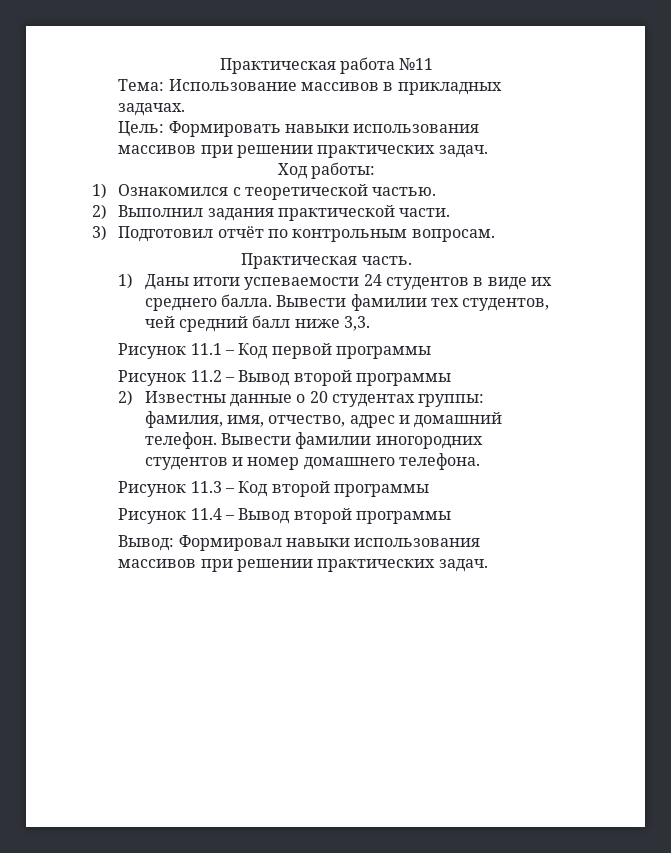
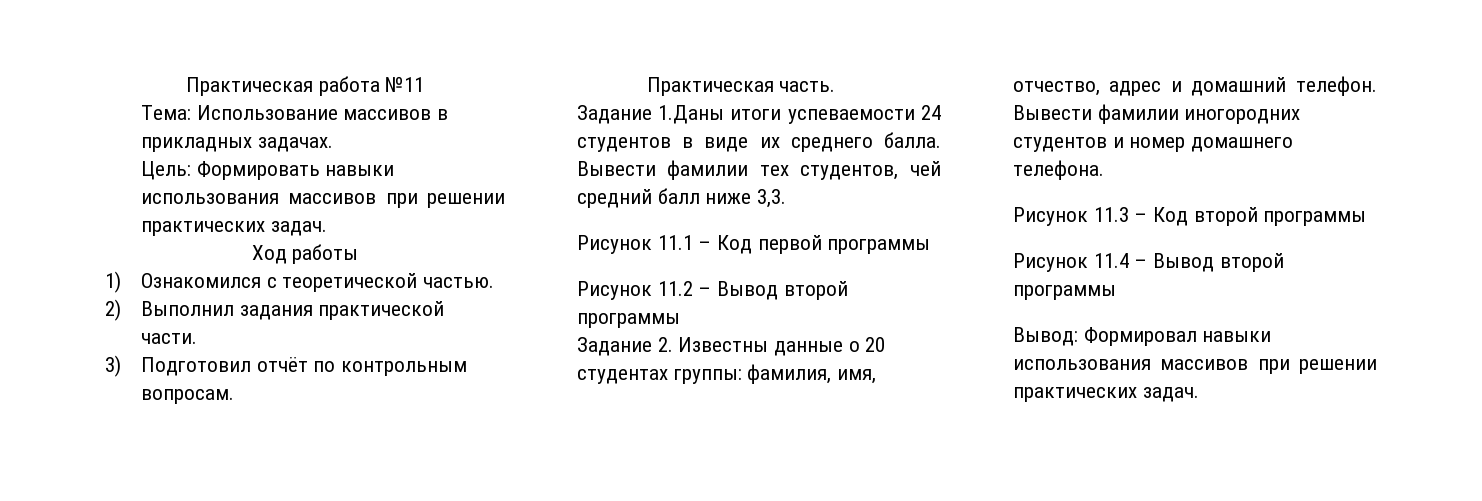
- Ход работы:
+ Ход работы
- 1) Даны итоги успеваемости 24 студентов в виде их среднего балла.
+ Задание 1.Даны итоги успеваемости 24 студентов в виде их среднего балла.
- 2) Известны данные о 20 студентах группы: фамилия, имя, отчество, адрес и домашний телефон.
+ Задание 2. Известны данные о 20 студентах группы: фамилия, имя, отчество, адрес и домашний телефон.

